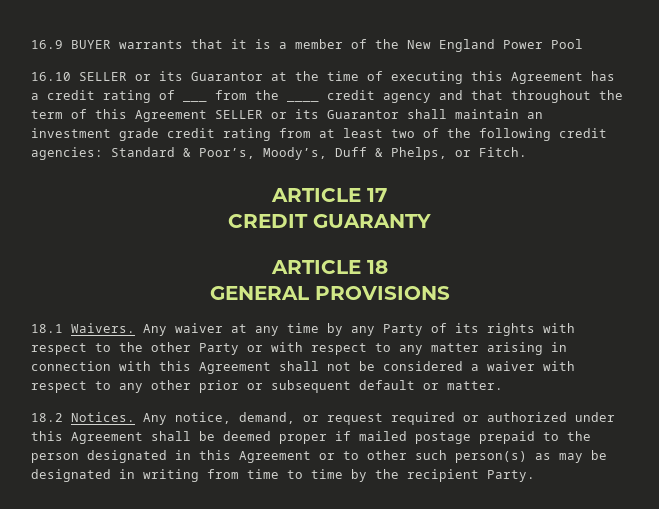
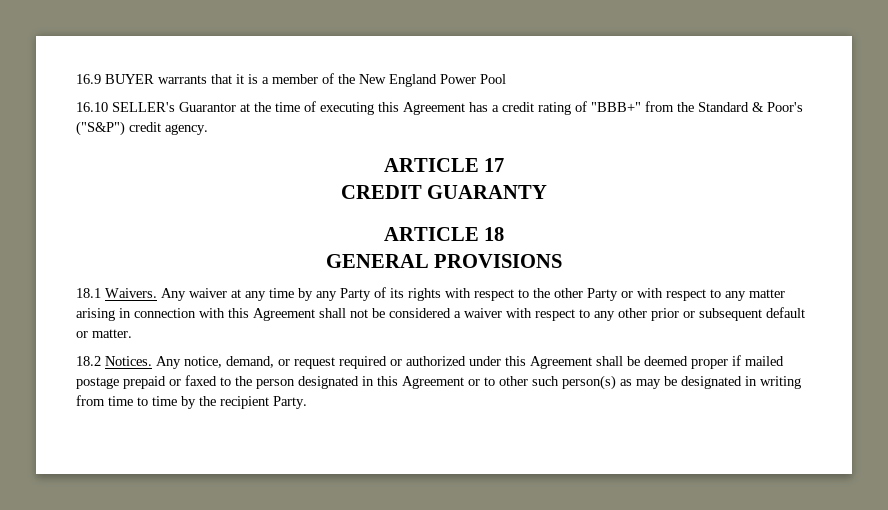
- 16.10 SELLER or its Guarantor at the time of executing this Agreement has a credit rating of ___ from the ____ credit agency and that throughout the term of this Agreement SELLER or its Guarantor shall maintain an investment grade credit rating from at least two of the following credit agencies: Standard & Poor’s, Moody’s, Duff & Phelps, or Fitch.
+ 16.10 SELLER's Guarantor at the time of executing this Agreement has a credit rating of "BBB+" from the Standard & Poor's ("S&P") credit agency.
- Any notice, demand, or request required or authorized under this Agreement shall be deemed proper if mailed postage prepaid to the person designated in this Agreement or to other such person(s) as may be designated in writing from time to time by the recipient Party.
+ Any notice, demand, or request required or authorized under this Agreement shall be deemed proper if mailed postage prepaid or faxed to the person designated in this Agreement or to other such person(s) as may be designated in writing from time to time by the recipient Party.

